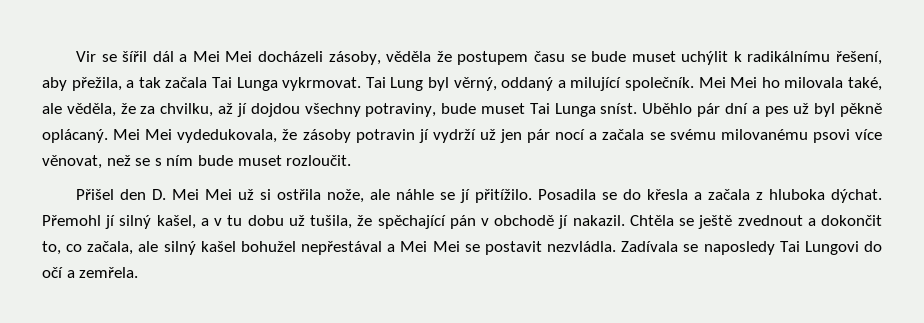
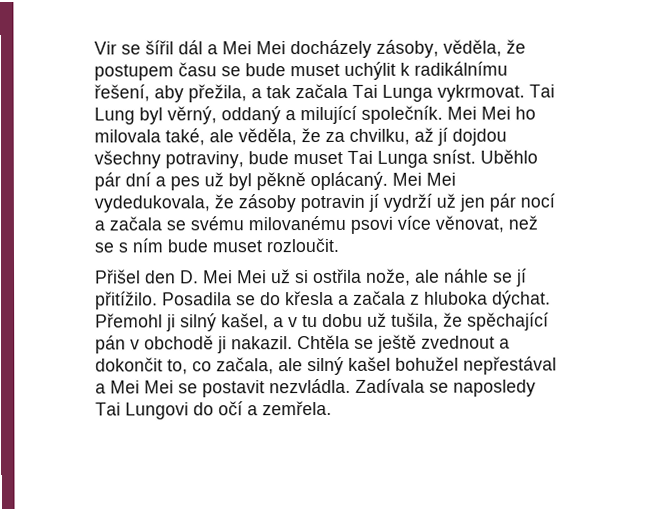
- Vir se šířil dál a Mei Mei docházeli zásoby, věděla že postupem času se bude muset uchýlit k radikálnímu řešení, aby přežila, a tak začala Tai Lunga vykrmovat.
+ Vir se šířil dál a Mei Mei docházely zásoby, věděla, že postupem času se bude muset uchýlit k radikálnímu řešení, aby přežila, a tak začala Tai Lunga vykrmovat.
- Přemohl jí silný kašel, a v tu dobu už tušila, že spěchající pán v obchodě jí nakazil.
+ Přemohl ji silný kašel, a v tu dobu už tušila, že spěchající pán v obchodě ji nakazil.

